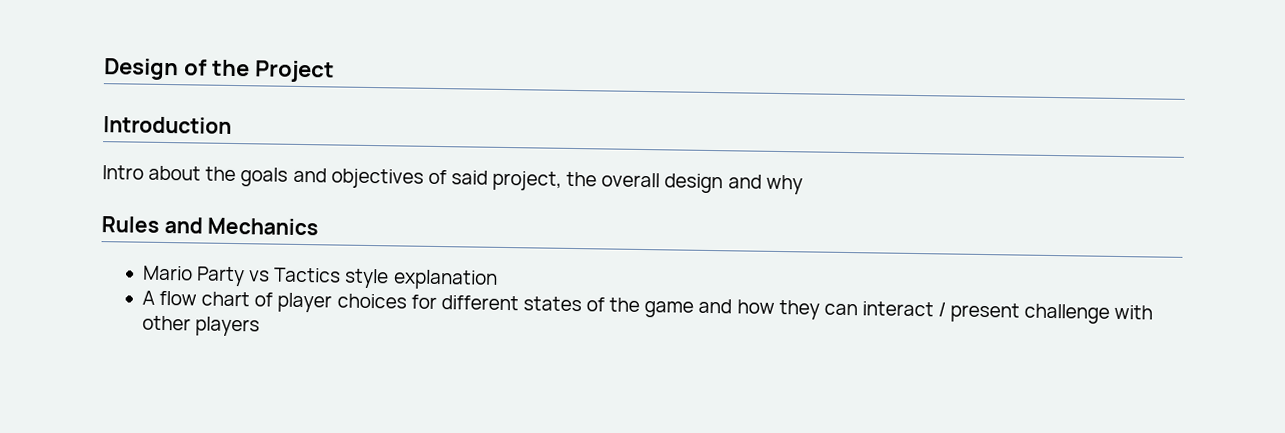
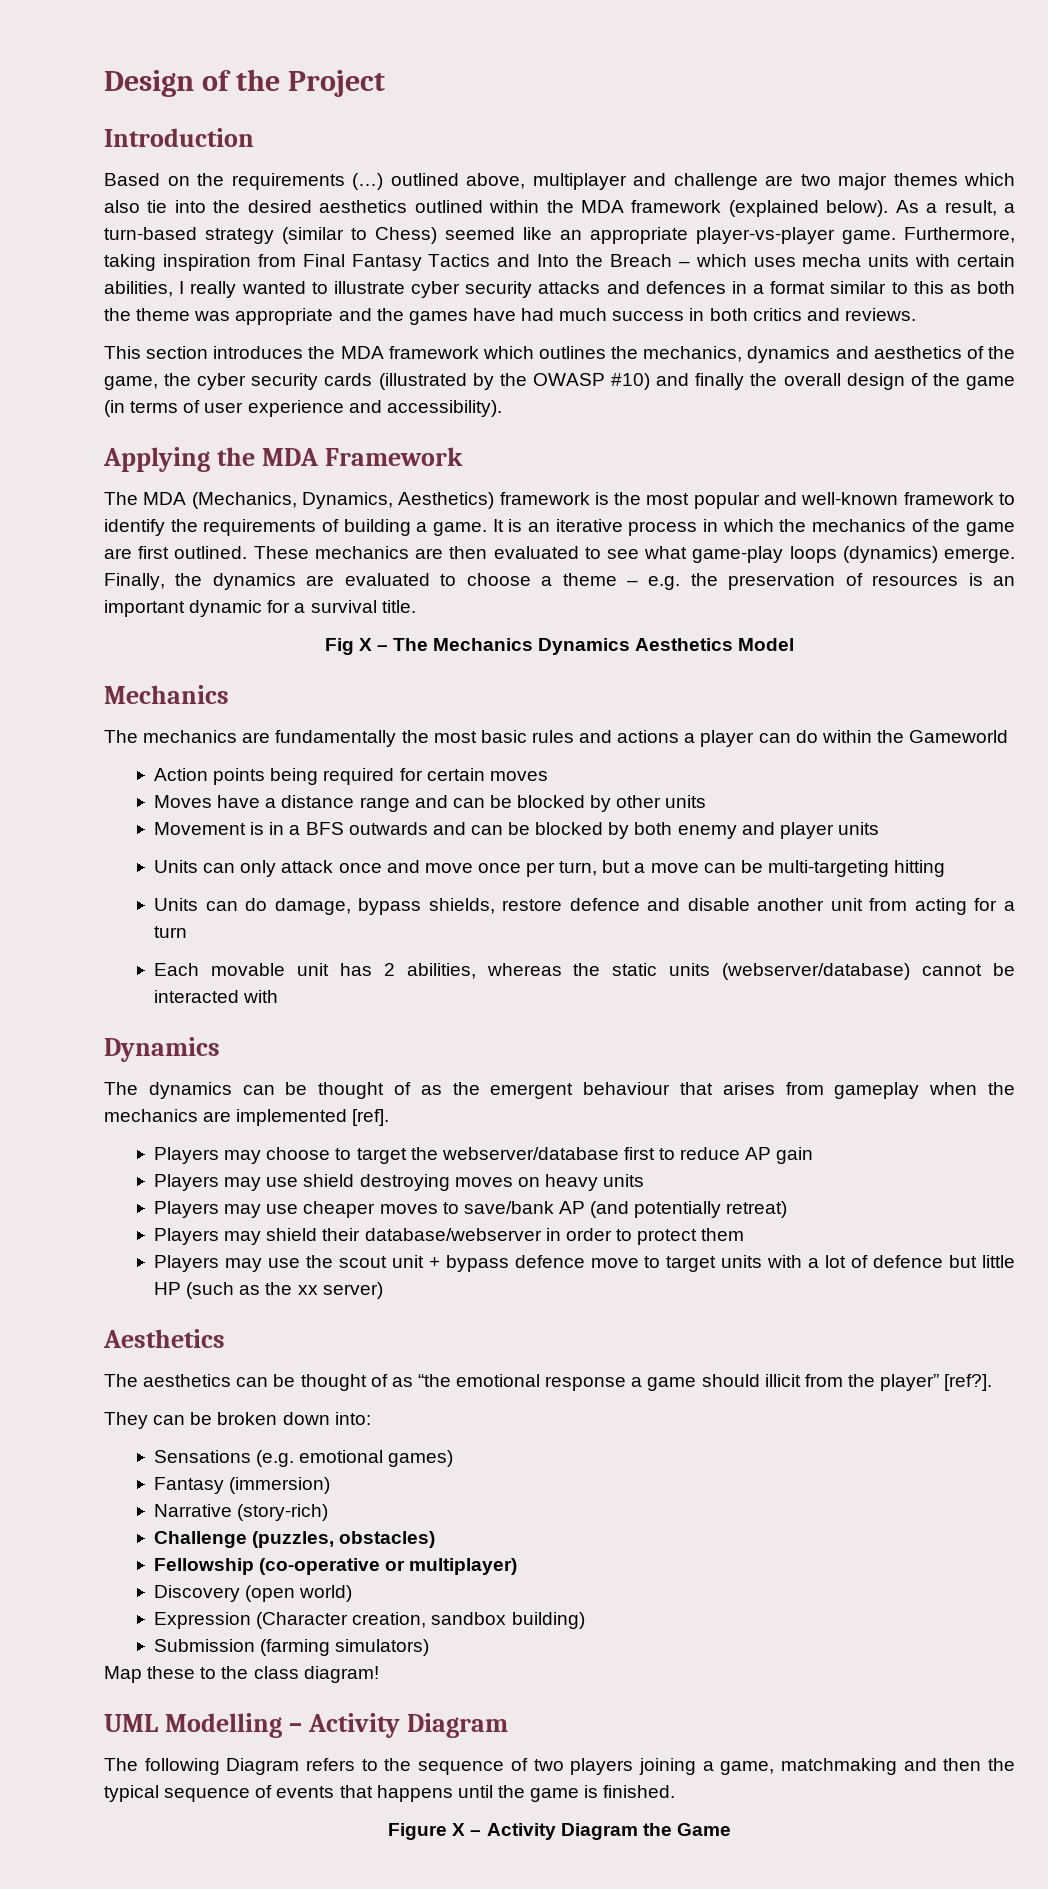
- Intro about the goals and objectives of said project, the overall design and why
- Rules and Mechanics
- Mario Party vs Tactics style explanation
- A flow chart of player choices for different states of the game and how they can interact / present challenge with other players
+ Based on the requirements (…) outlined above, multiplayer and challenge are two major themes which also tie into the desired aesthetics outlined within the MDA framework (explained below). As a result, a turn-based strategy (similar to Chess) seemed like an appropriate player-vs-player game. Furthermore, taking inspiration from Final Fantasy Tactics and Into the Breach – which uses mecha units with certain abilities, I really wanted to illustrate cyber security attacks and defences in a format similar to this as both the theme was appropriate and the games have had much success in both critics and reviews.
+ This section introduces the MDA framework which outlines the mechanics, dynamics and aesthetics of the game, the cyber security cards (illustrated by the OWASP #10) and finally the overall design of the game (in terms of user experience and accessibility).
+ Applying the MDA Framework
+ The MDA (Mechanics, Dynamics, Aesthetics) framework is the most popular and well-known framework to identify the requirements of building a game. It is an iterative process in which the mechanics of the game are first outlined. These mechanics are then evaluated to see what game-play loops (dynamics) emerge. Finally, the dynamics are evaluated to choose a theme – e.g. the preservation of resources is an important dynamic for a survival title.
+ Fig X – The Mechanics Dynamics Aesthetics Model
+ Mechanics
+ The mechanics are fundamentally the most basic rules and actions a player can do within the Gameworld
+ Action points being required for certain moves
+ Moves have a distance range and can be blocked by other units
+ Movement is in a BFS outwards and can be blocked by both enemy and player units
+ Units can only attack once and move once per turn, but a move can be multi-targeting hitting
+ Units can do damage, bypass shields, restore defence and disable another unit from acting for a turn
+ Each movable unit has 2 abilities, whereas the static units (webserver/database) cannot be interacted with
+ Dynamics
+ The dynamics can be thought of as the emergent behaviour that arises from gameplay when the mechanics are implemented [ref].
+ Players may choose to target the webserver/database first to reduce AP gain
+ Players may use shield destroying moves on heavy units
+ Players may use cheaper moves to save/bank AP (and potentially retreat)
+ Players may shield their database/webserver in order to protect them
+ Players may use the scout unit + bypass defence move to target units with a lot of defence but little HP (such as the xx server)
+ Aesthetics
+ The aesthetics can be thought of as “the emotional response a game should illicit from the player” [ref?].
+ They can be broken down into:
+ Sensations (e.g. emotional games)
+ Fantasy (immersion)
+ Narrative (story-rich)
+ Challenge (puzzles, obstacles)
+ Fellowship (co-operative or multiplayer)
+ Discovery (open world)
+ Expression (Character creation, sandbox building)
+ Submission (farming simulators)
+ Map these to the class diagram!
+ UML Modelling – Activity Diagram
+ The following Diagram refers to the sequence of two players joining a game, matchmaking and then the typical sequence of events that happens until the game is finished.
+ Figure X – Activity Diagram the Game

